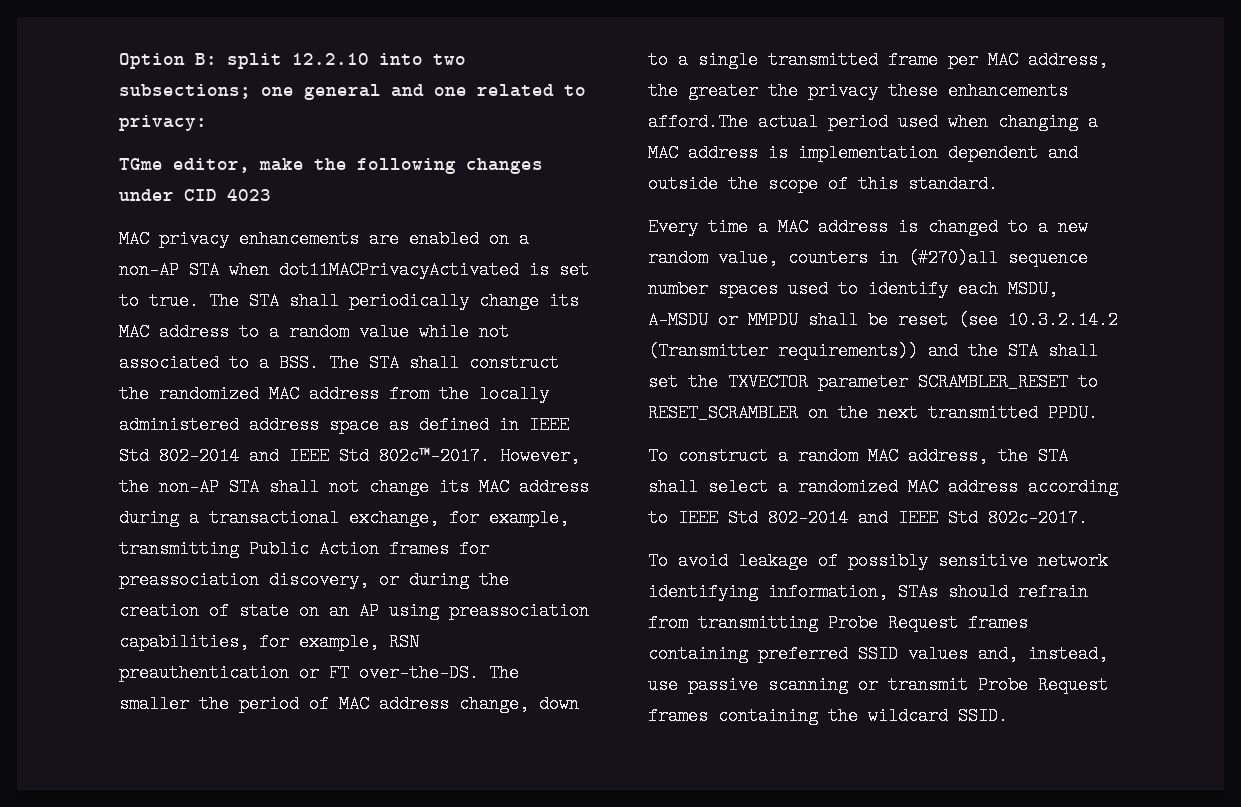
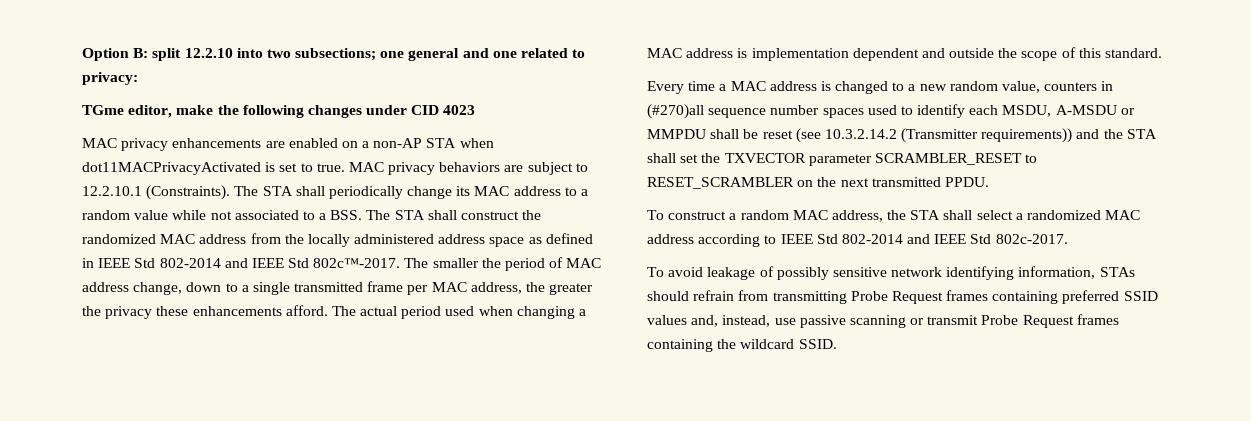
+ MAC privacy behaviors are subject to 12.2.10.1 (Constraints).
- However, the non-AP STA shall not change its MAC address during a transactional exchange, for example, transmitting Public Action frames for preassociation discovery, or during the creation of state on an AP using preassociation capabilities, for example, RSN preauthentication or FT over-the-DS.
- The smaller the period of MAC address change, down to a single transmitted frame per MAC address, the greater the privacy these enhancements afford.The actual period used when changing a MAC address is implementation dependent and outside the scope of this standard.
+ The smaller the period of MAC address change, down to a single transmitted frame per MAC address, the greater the privacy these enhancements afford. The actual period used when changing a MAC address is implementation dependent and outside the scope of this standard.

